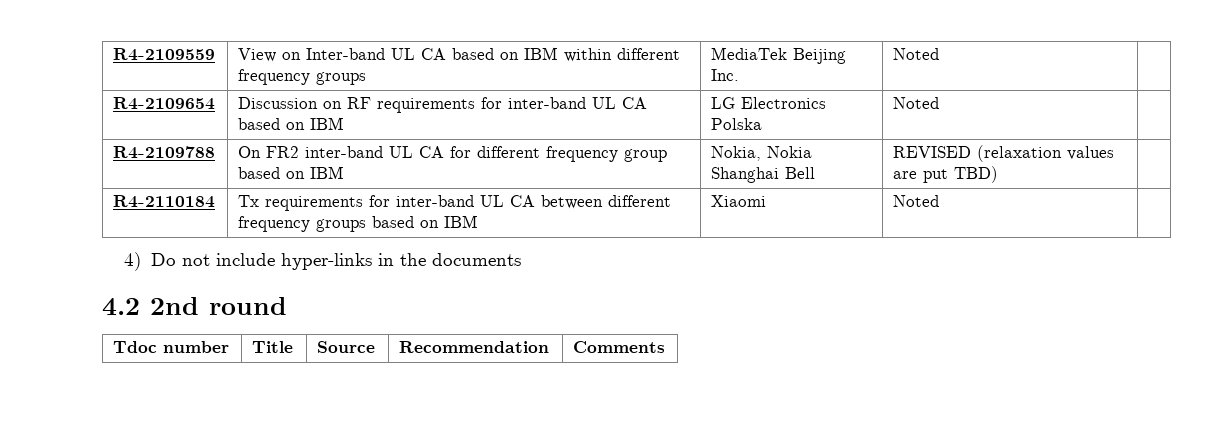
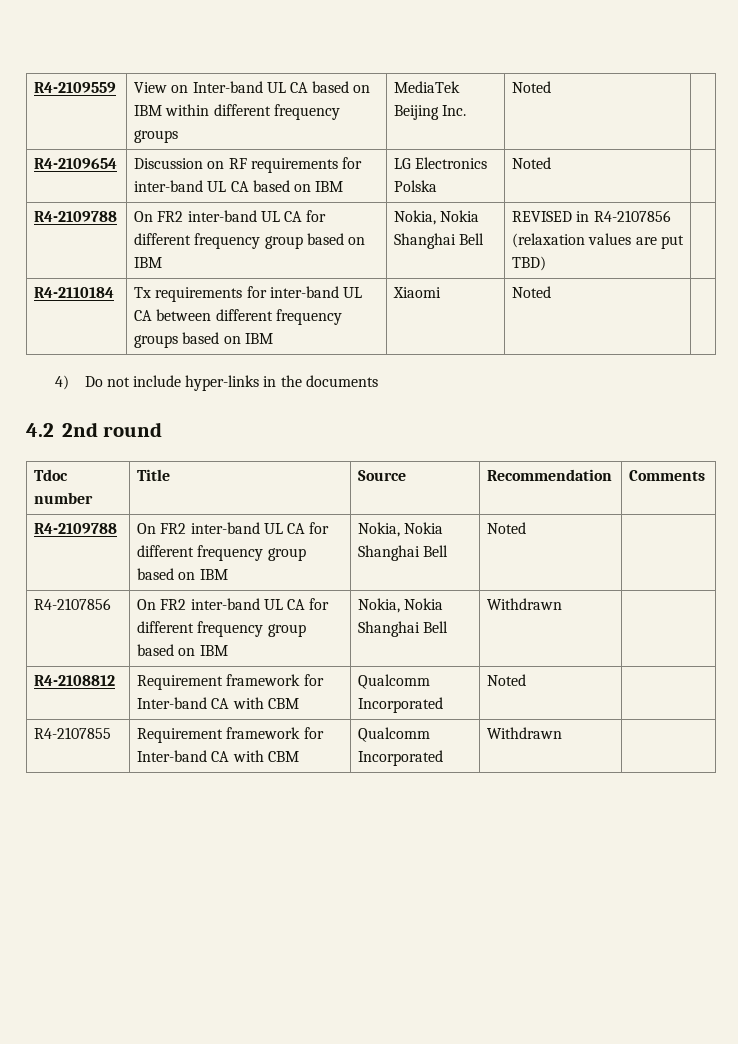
- R4-2109788 | On FR2 inter-band UL CA for different frequency group based on IBM | Nokia, Nokia Shanghai Bell | REVISED (relaxation values are put TBD) |
+ R4-2109788 | On FR2 inter-band UL CA for different frequency group based on IBM | Nokia, Nokia Shanghai Bell | REVISED in R4-2107856 (relaxation values are put TBD) |
+ R4-2109788 | On FR2 inter-band UL CA for different frequency group based on IBM | Nokia, Nokia Shanghai Bell | Noted |
+ R4-2107856 | On FR2 inter-band UL CA for different frequency group based on IBM | Nokia, Nokia Shanghai Bell | Withdrawn |
+ R4-2108812 | Requirement framework for Inter-band CA with CBM | Qualcomm Incorporated | Noted |
+ R4-2107855 | Requirement framework for Inter-band CA with CBM | Qualcomm Incorporated | Withdrawn |

